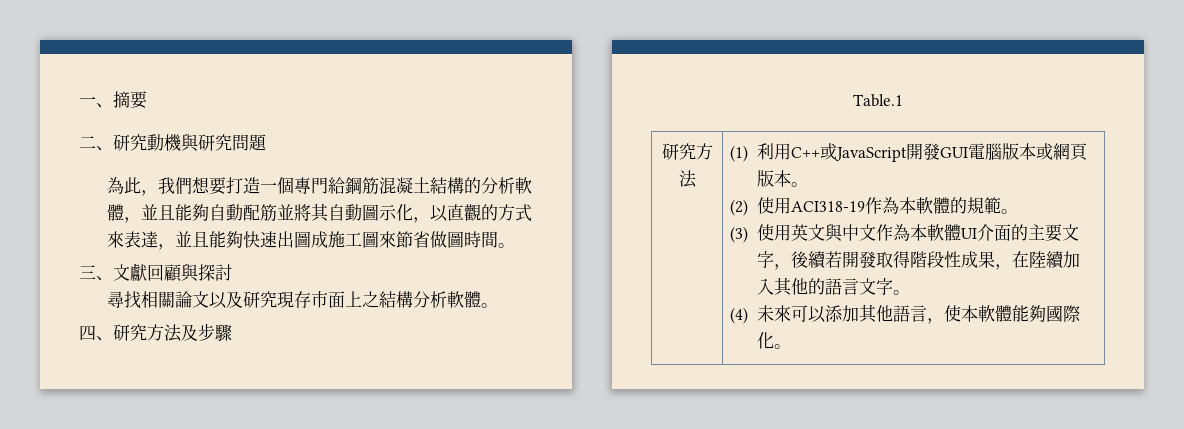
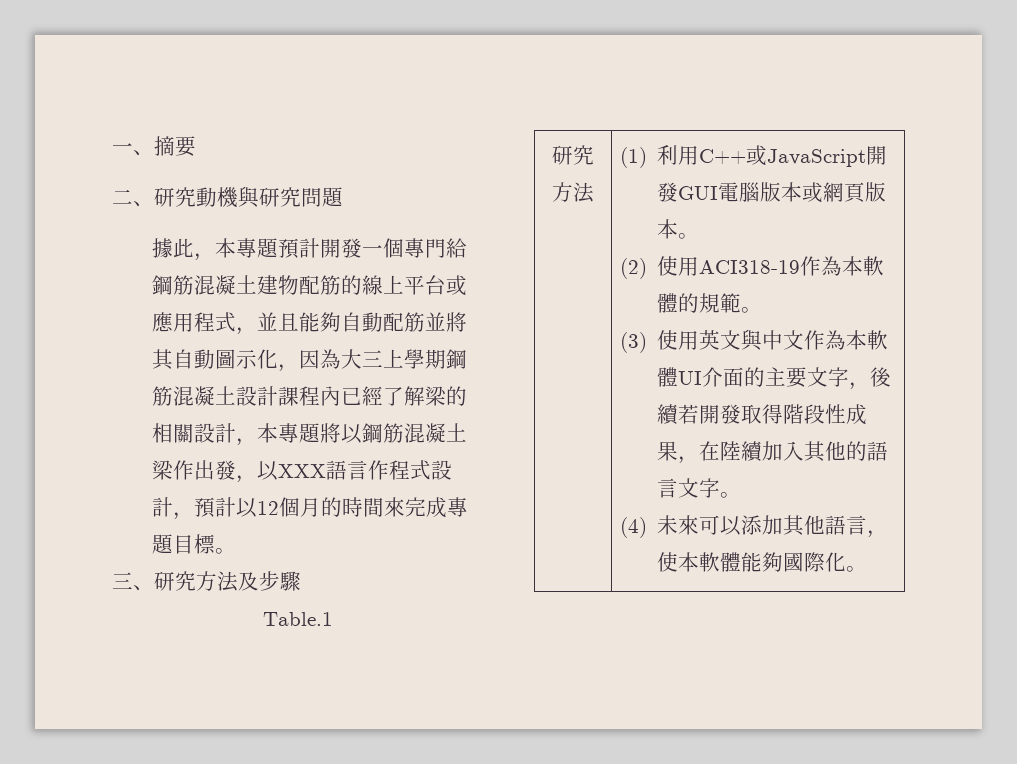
- 為此，我們想要打造一個專門給鋼筋混凝土結構的分析軟體，並且能夠自動配筋並將其自動圖示化，以直觀的方式來表達，並且能夠快速出圖成施工圖來節省做圖時間。
- 三、文獻回顧與探討
- 尋找相關論文以及研究現存市面上之結構分析軟體。
- 四、研究方法及步驟
+ 據此，本專題預計開發一個專門給鋼筋混凝土建物配筋的線上平台或應用程式，並且能夠自動配筋並將其自動圖示化，因為大三上學期鋼筋混凝土設計課程內已經了解梁的相關設計，本專題將以鋼筋混凝土梁作出發，以XXX語言作程式設計，預計以12個月的時間來完成專題目標。
+ 三、研究方法及步驟

